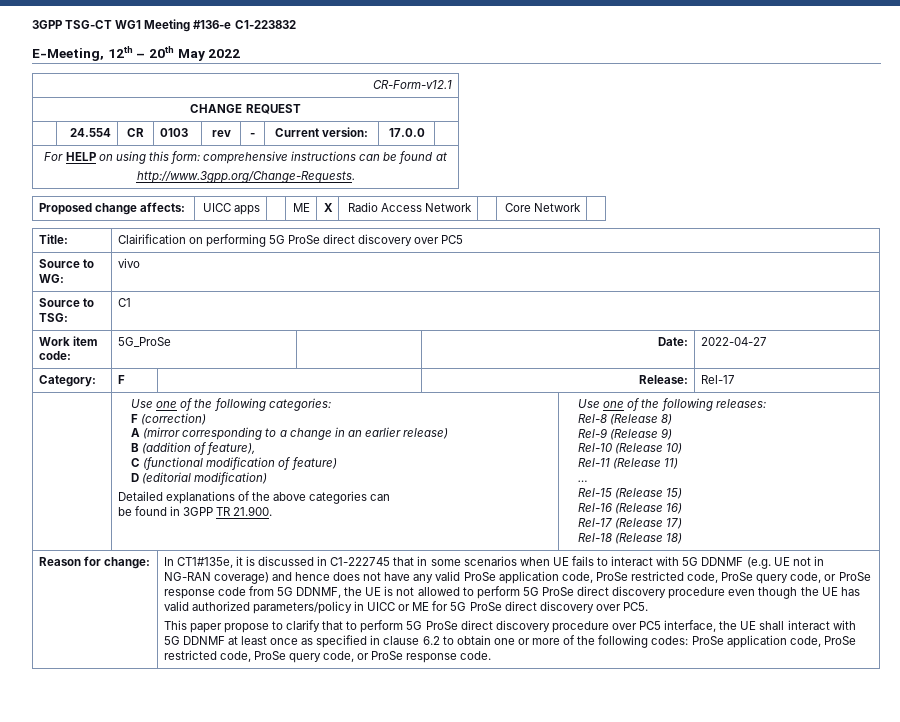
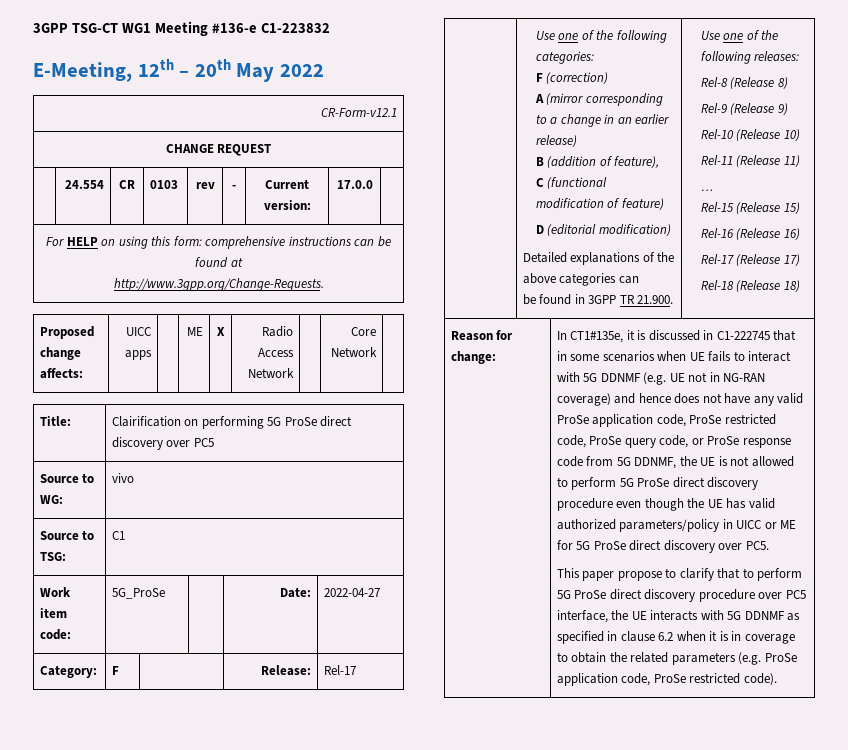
- This paper propose to clarify that to perform 5G ProSe direct discovery procedure over PC5 interface, the UE shall interact with 5G DDNMF at least once as specified in clause 6.2 to obtain one or more of the following codes: ProSe application code, ProSe restricted code, ProSe query code, or ProSe response code.
+ This paper propose to clarify that to perform 5G ProSe direct discovery procedure over PC5 interface, the UE interacts with 5G DDNMF as specified in clause 6.2 when it is in coverage to obtain the related parameters (e.g. ProSe application code, ProSe restricted code).

